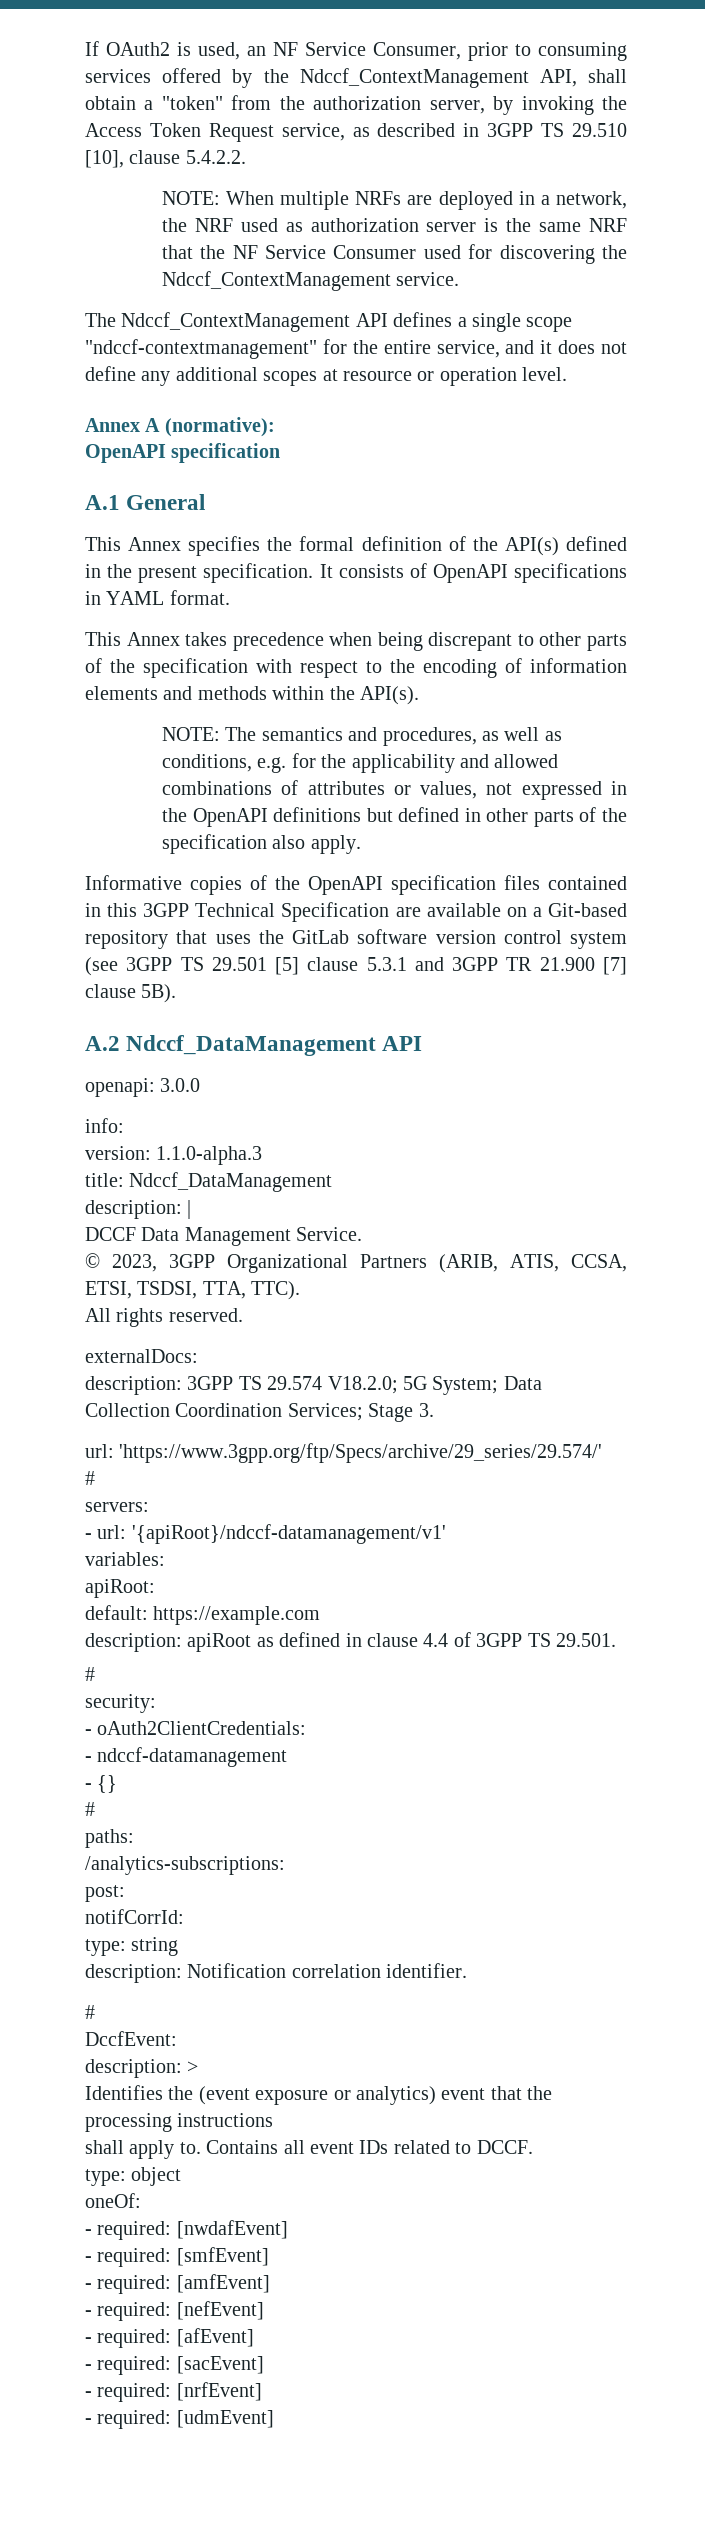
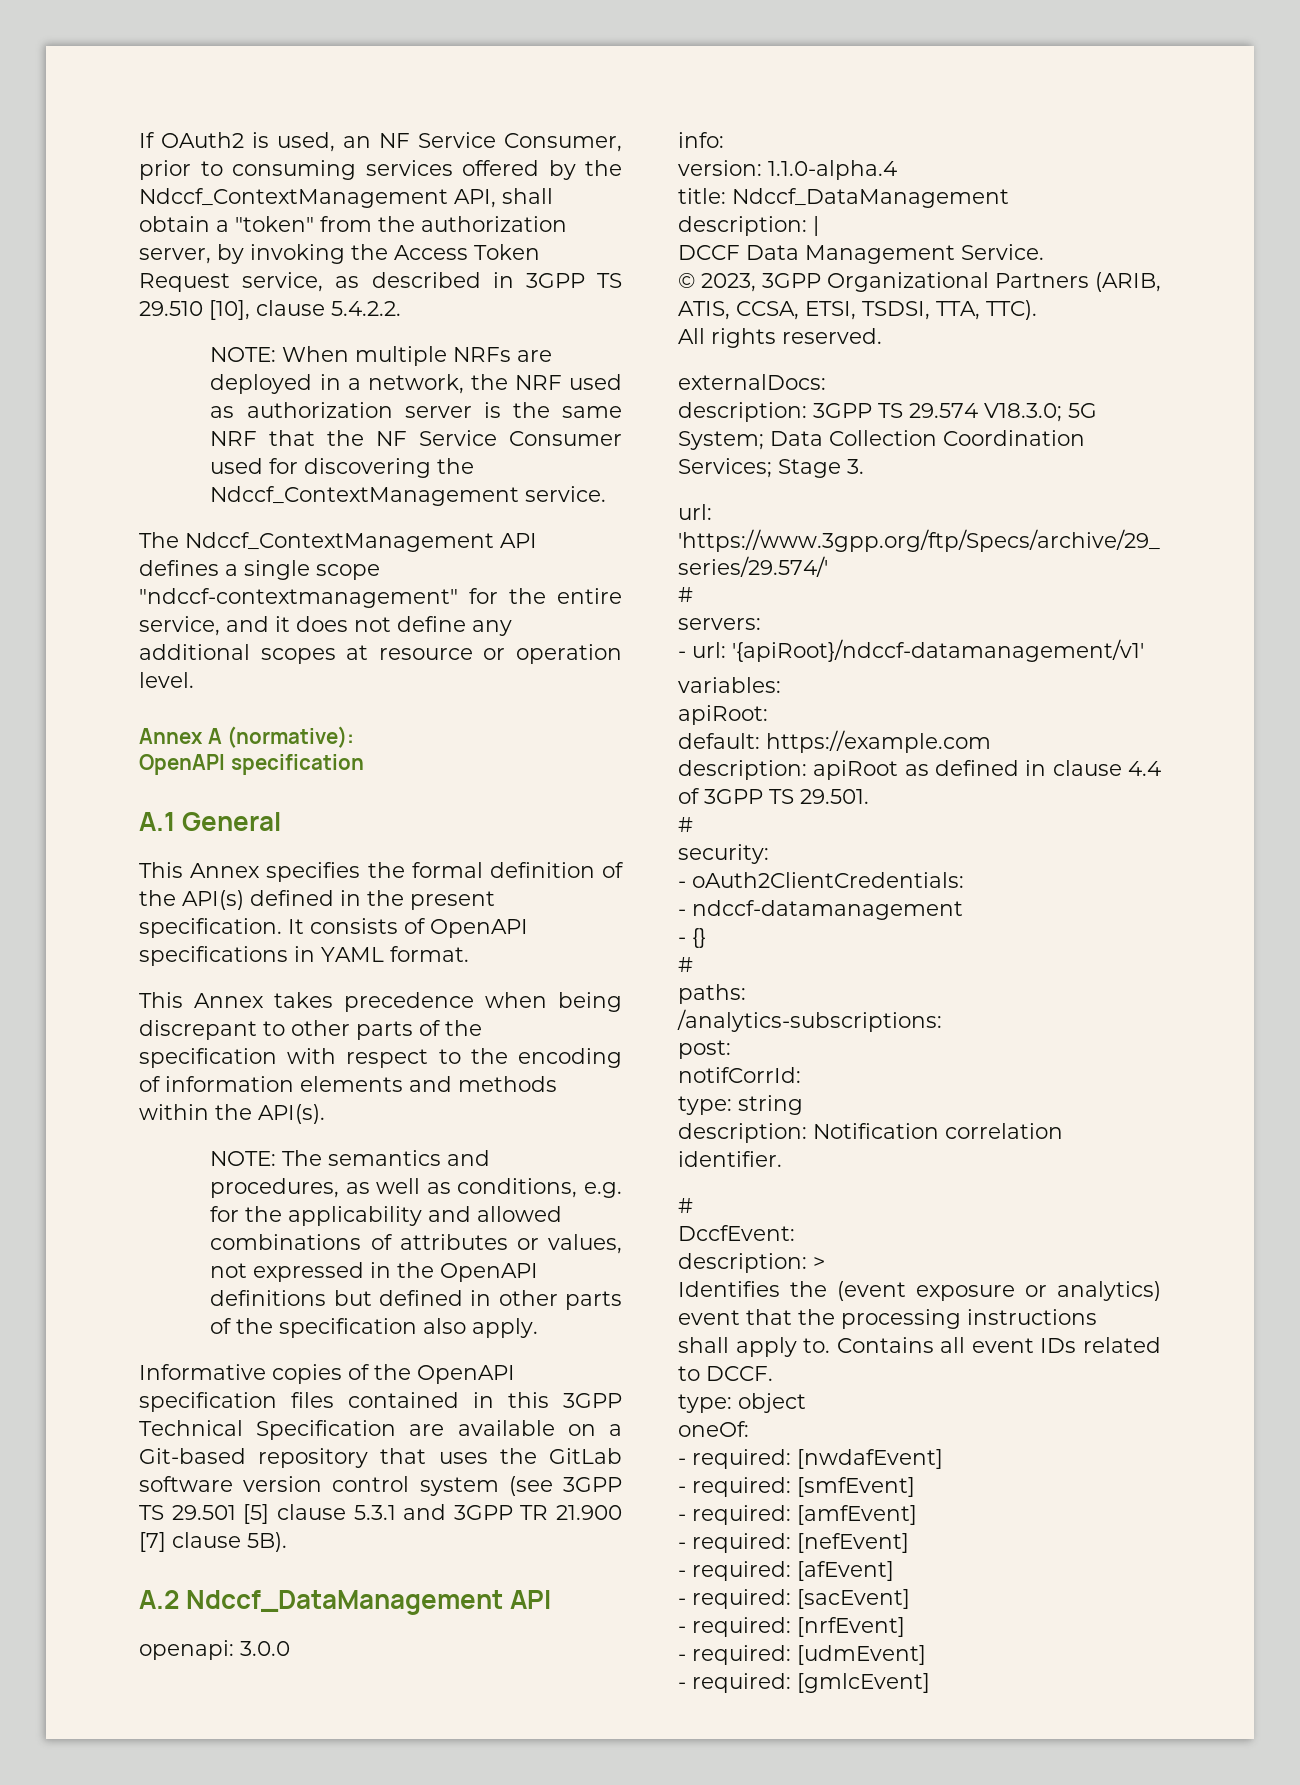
- version: 1.1.0-alpha.3
+ version: 1.1.0-alpha.4
- description: 3GPP TS 29.574 V18.2.0; 5G System; Data Collection Coordination Services; Stage 3.
+ description: 3GPP TS 29.574 V18.3.0; 5G System; Data Collection Coordination Services; Stage 3.
+ - required: [gmlcEvent]

